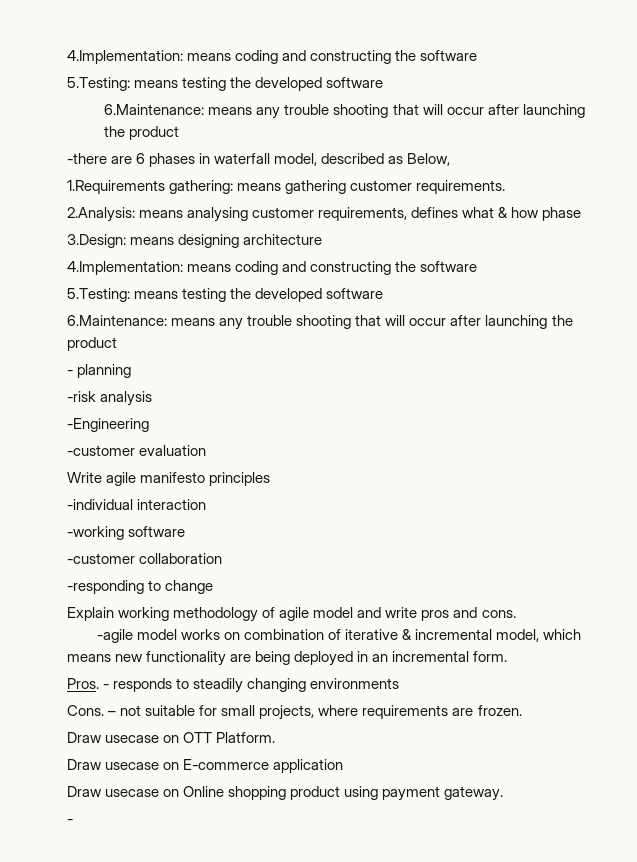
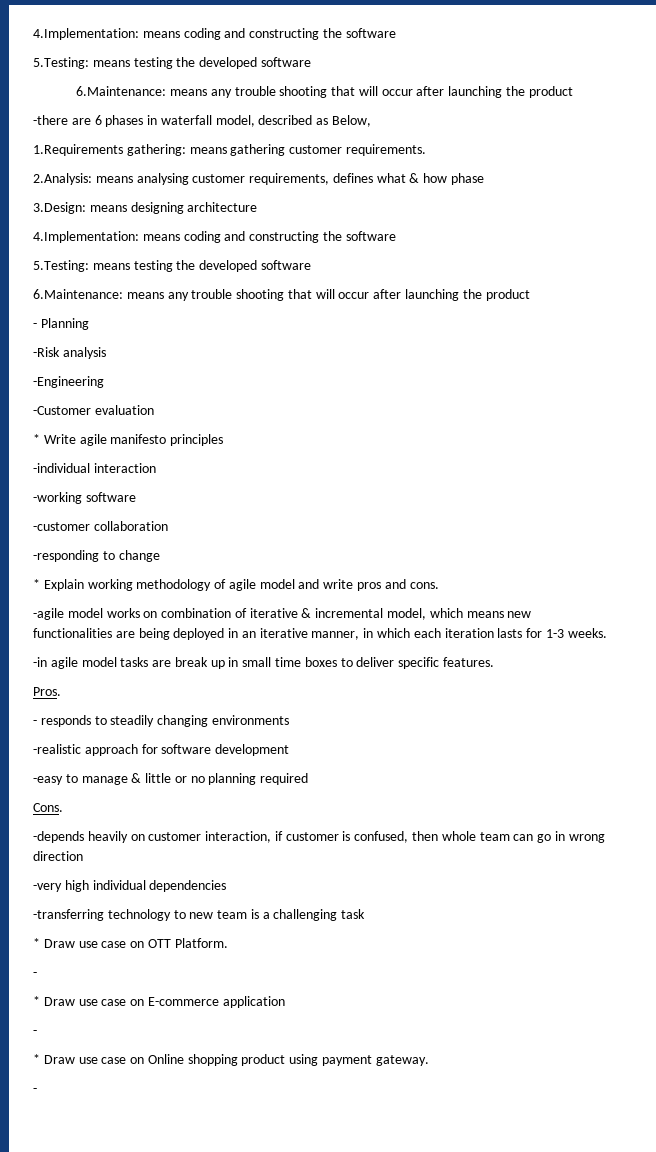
- - planning
- -risk analysis
+ - Planning
+ -Risk analysis
- -customer evaluation
+ -Customer evaluation
- Write agile manifesto principles
+ * Write agile manifesto principles
- Explain working methodology of agile model and write pros and cons.
+ * Explain working methodology of agile model and write pros and cons.
- -agile model works on combination of iterative & incremental model, which means new functionality are being deployed in an incremental form.
+ -agile model works on combination of iterative & incremental model, which means new functionalities are being deployed in an iterative manner, in which each iteration lasts for 1-3 weeks.
+ -in agile model tasks are break up in small time boxes to deliver specific features.
- Pros. - responds to steadily changing environments
+ Pros.
+ - responds to steadily changing environments
- Cons. – not suitable for small projects, where requirements are frozen.
- Draw usecase on OTT Platform.
- Draw usecase on E-commerce application
- Draw usecase on Online shopping product using payment gateway.
+ -realistic approach for software development
+ -easy to manage & little or no planning required
+ Cons.
+ -depends heavily on customer interaction, if customer is confused, then whole team can go in wrong direction
+ -very high individual dependencies
+ -transferring technology to new team is a challenging task
+ * Draw use case on OTT Platform.
+ -
+ * Draw use case on E-commerce application
+ -
+ * Draw use case on Online shopping product using payment gateway.

